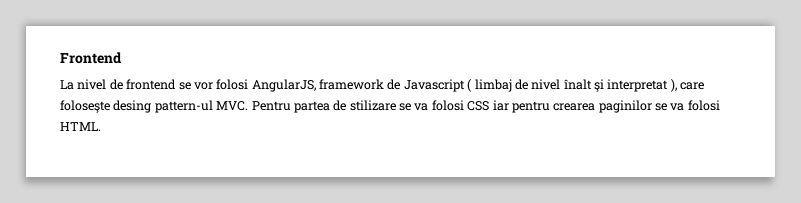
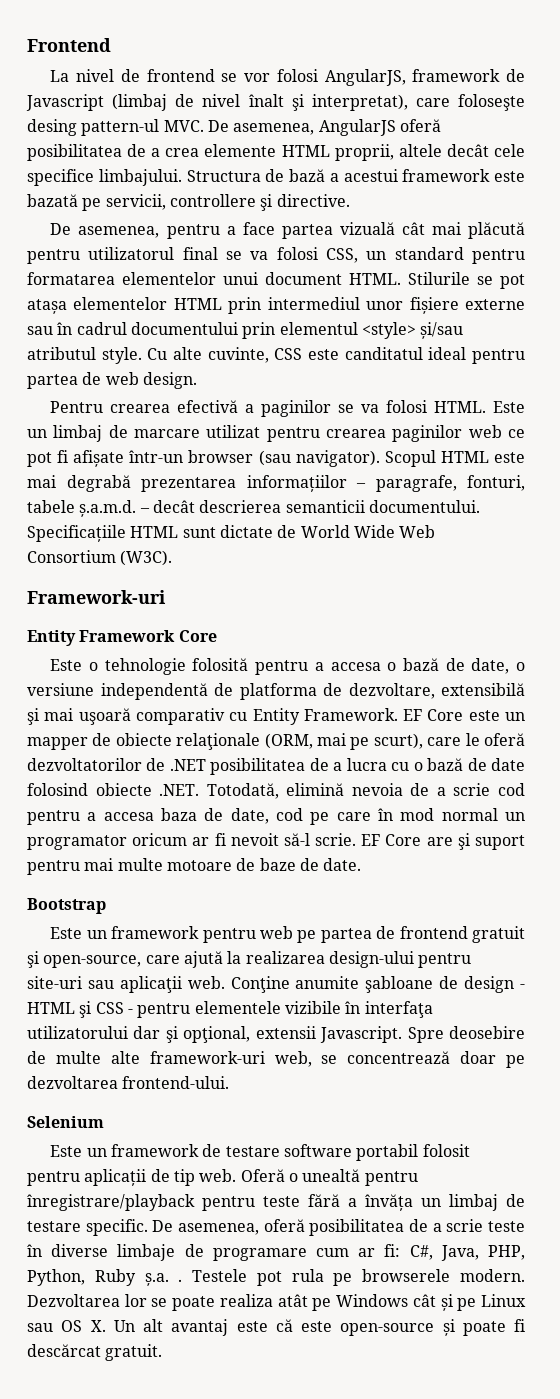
- La nivel de frontend se vor folosi AngularJS, framework de Javascript ( limbaj de nivel înalt şi interpretat ), care foloseşte desing pattern-ul MVC. Pentru partea de stilizare se va folosi CSS iar pentru crearea paginilor se va folosi HTML.
+ La nivel de frontend se vor folosi AngularJS, framework de Javascript (limbaj de nivel înalt şi interpretat), care foloseşte desing pattern-ul MVC. De asemenea, AngularJS oferă posibilitatea de a crea elemente HTML proprii, altele decât cele specifice limbajului. Structura de bază a acestui framework este bazată pe servicii, controllere şi directive.
+ De asemenea, pentru a face partea vizuală cât mai plăcută pentru utilizatorul final se va folosi CSS, un standard pentru formatarea elementelor unui document HTML. Stilurile se pot atașa elementelor HTML prin intermediul unor fișiere externe sau în cadrul documentului prin elementul <style> și/sau atributul style. Cu alte cuvinte, CSS este canditatul ideal pentru partea de web design.
+ Pentru crearea efectivă a paginilor se va folosi HTML.
+ Este un limbaj de marcare utilizat pentru crearea paginilor web ce pot fi afișate într-un browser (sau navigator). Scopul HTML este mai degrabă prezentarea informațiilor – paragrafe, fonturi, tabele ș.a.m.d. – decât descrierea semanticii documentului. Specificațiile HTML sunt dictate de World Wide Web Consortium (W3C).
+ Framework-uri
+ Entity Framework Core
+ Este o tehnologie folosită pentru a accesa o bază de date, o versiune independentă de platforma de dezvoltare, extensibilă şi mai uşoară comparativ cu Entity Framework. EF Core este un mapper de obiecte relaţionale (ORM, mai pe scurt), care le oferă dezvoltatorilor de .NET posibilitatea de a lucra cu o bază de date folosind obiecte .NET. Totodată, elimină nevoia de a scrie cod pentru a accesa baza de date, cod pe care în mod normal un programator oricum ar fi nevoit să-l scrie. EF Core are şi suport pentru mai multe motoare de baze de date.
+ Bootstrap
+ Este un framework pentru web pe partea de frontend gratuit şi open-source, care ajută la realizarea design-ului pentru site-uri sau aplicaţii web. Conţine anumite şabloane de design - HTML şi CSS - pentru elementele vizibile în interfaţa utilizatorului dar şi opţional, extensii Javascript. Spre deosebire de multe alte framework-uri web, se concentrează doar pe dezvoltarea frontend-ului.
+ Selenium
+ Este un framework de testare software portabil folosit pentru aplicații de tip web. Oferă o unealtă pentru înregistrare/playback pentru teste fără a învăța un limbaj de testare specific. De asemenea, oferă posibilitatea de a scrie teste în diverse limbaje de programare cum ar fi: C#, Java, PHP, Python, Ruby ș.a. . Testele pot rula pe browserele modern. Dezvoltarea lor se poate realiza atât pe Windows cât și pe Linux sau OS X. Un alt avantaj este că este open-source și poate fi descărcat gratuit.

